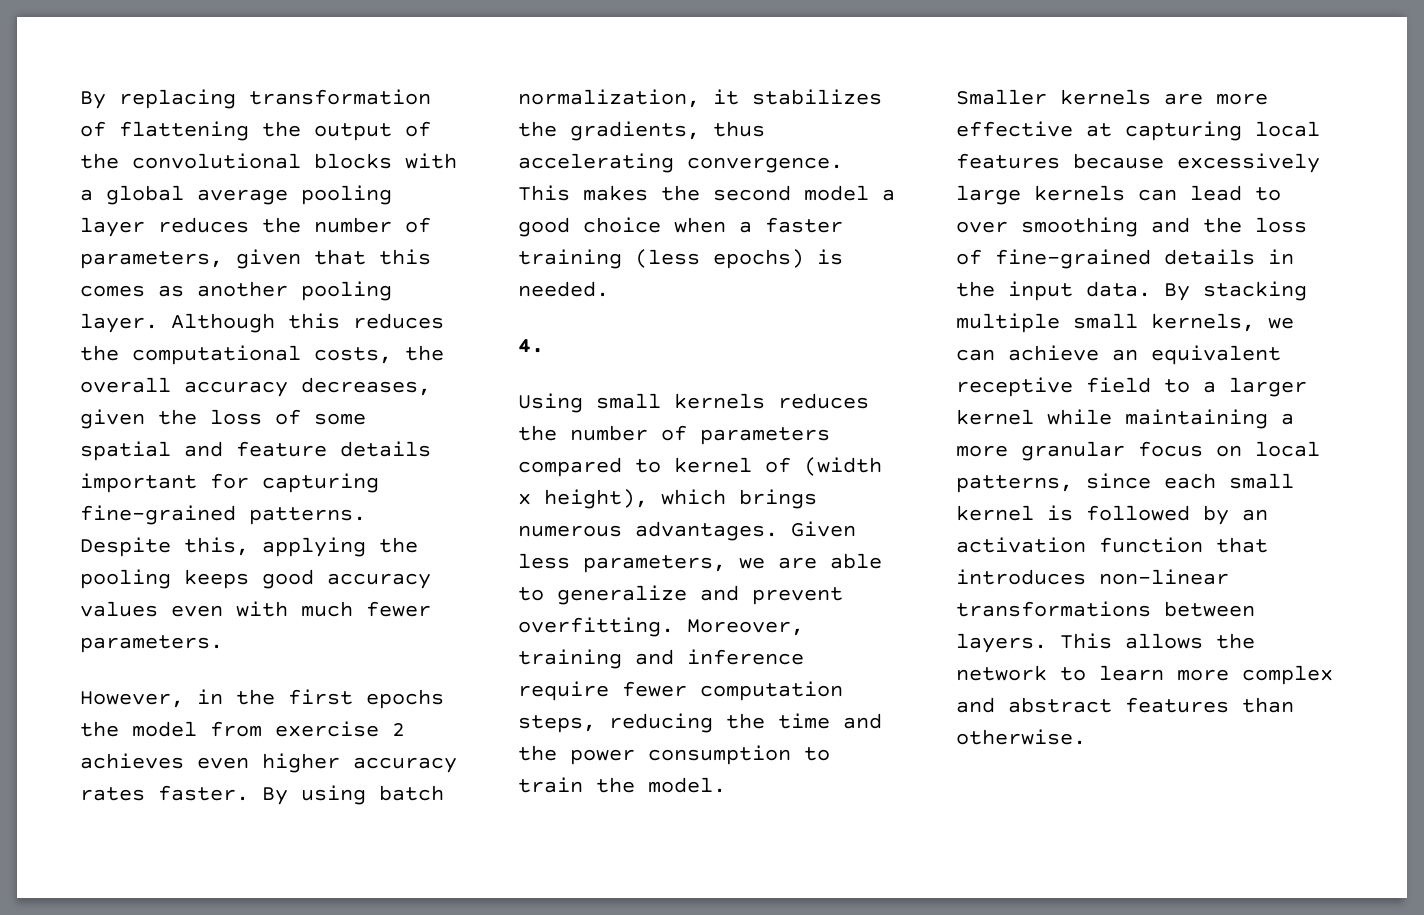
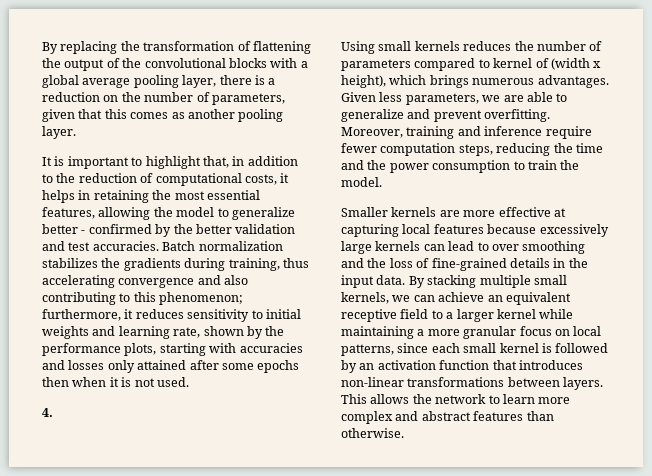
- By replacing transformation of flattening the output of the convolutional blocks with a global average pooling layer reduces the number of parameters, given that this comes as another pooling layer. Although this reduces the computational costs, the overall accuracy decreases, given the loss of some spatial and feature details important for capturing fine-grained patterns. Despite this, applying the pooling keeps good accuracy values even with much fewer parameters.
- However, in the first epochs the model from exercise 2 achieves even higher accuracy rates faster. By using batch normalization, it stabilizes the gradients, thus accelerating convergence. This makes the second model a good choice when a faster training (less epochs) is needed.
+ By replacing the transformation of flattening the output of the convolutional blocks with a global average pooling layer, there is a reduction on the number of parameters, given that this comes as another pooling layer.
+ It is important to highlight that, in addition to the reduction of computational costs, it helps in retaining the most essential features, allowing the model to generalize better - confirmed by the better validation and test accuracies. Batch normalization stabilizes the gradients during training, thus accelerating convergence and also contributing to this phenomenon; furthermore, it reduces sensitivity to initial weights and learning rate, shown by the performance plots, starting with accuracies and losses only attained after some epochs then when it is not used.

